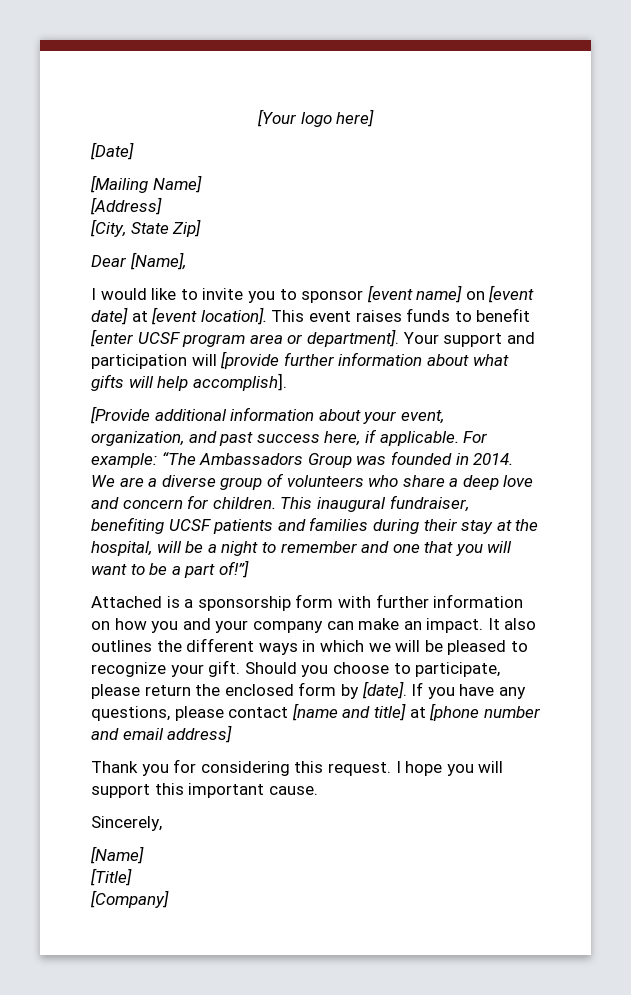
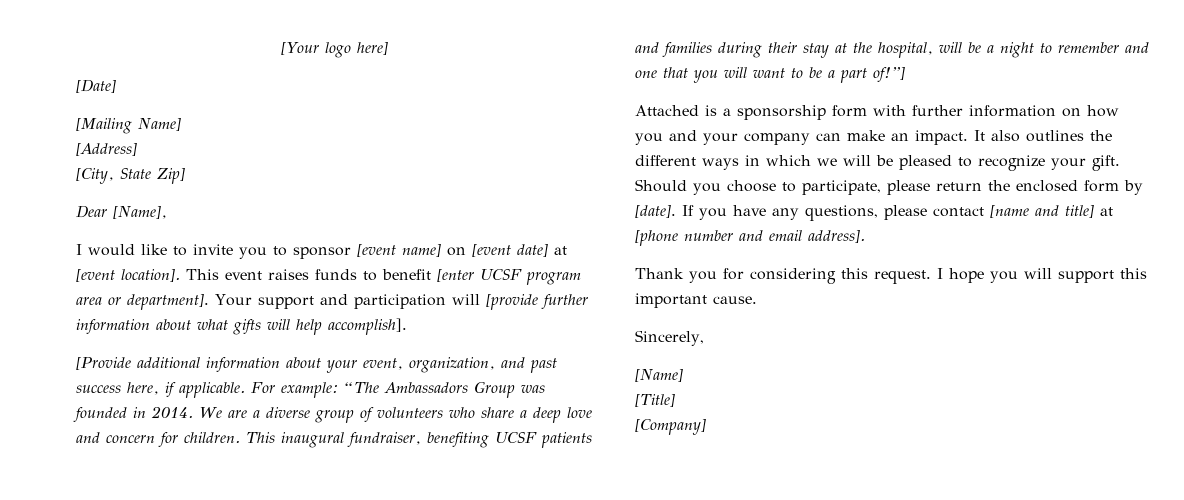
- If you have any questions, please contact [name and title] at [phone number and email address]
+ If you have any questions, please contact [name and title] at [phone number and email address].

